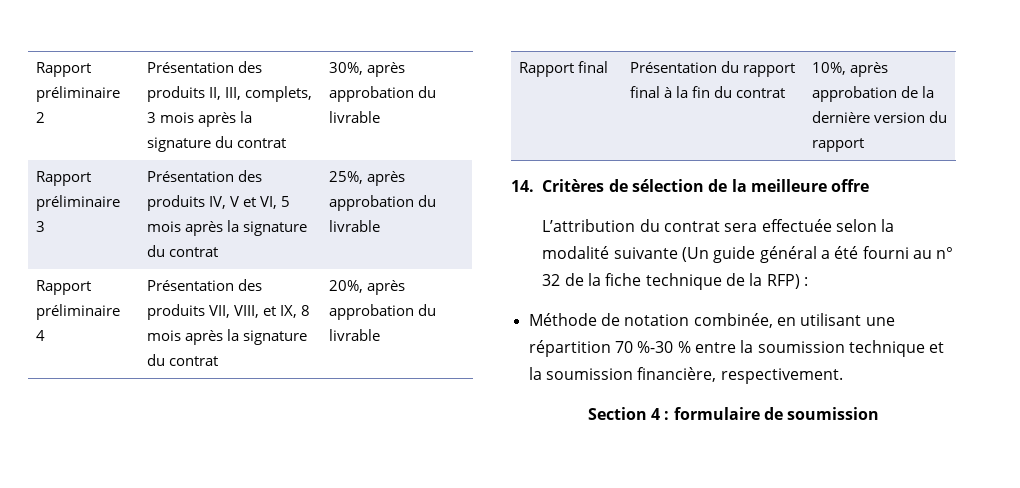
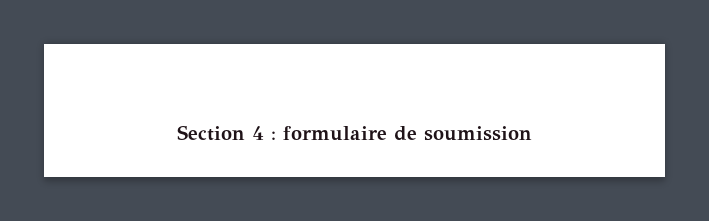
- Rapport préliminaire 2 | Présentation des produits II, III, complets, 3 mois après la signature du contrat | 30%, après approbation du livrable
- Rapport préliminaire 3 | Présentation des produits IV, V et VI, 5 mois après la signature du contrat | 25%, après approbation du livrable
- Rapport préliminaire 4 | Présentation des produits VII, VIII, et IX, 8 mois après la signature du contrat | 20%, après approbation du livrable
- Rapport final | Présentation du rapport final à la fin du contrat | 10%, après approbation de la dernière version du rapport
- 14. Critères de sélection de la meilleure offre
- L’attribution du contrat sera effectuée selon la modalité suivante (Un guide général a été fourni au n° 32 de la fiche technique de la RFP) :
- Méthode de notation combinée, en utilisant une répartition 70 %-30 % entre la soumission technique et la soumission financière, respectivement.

